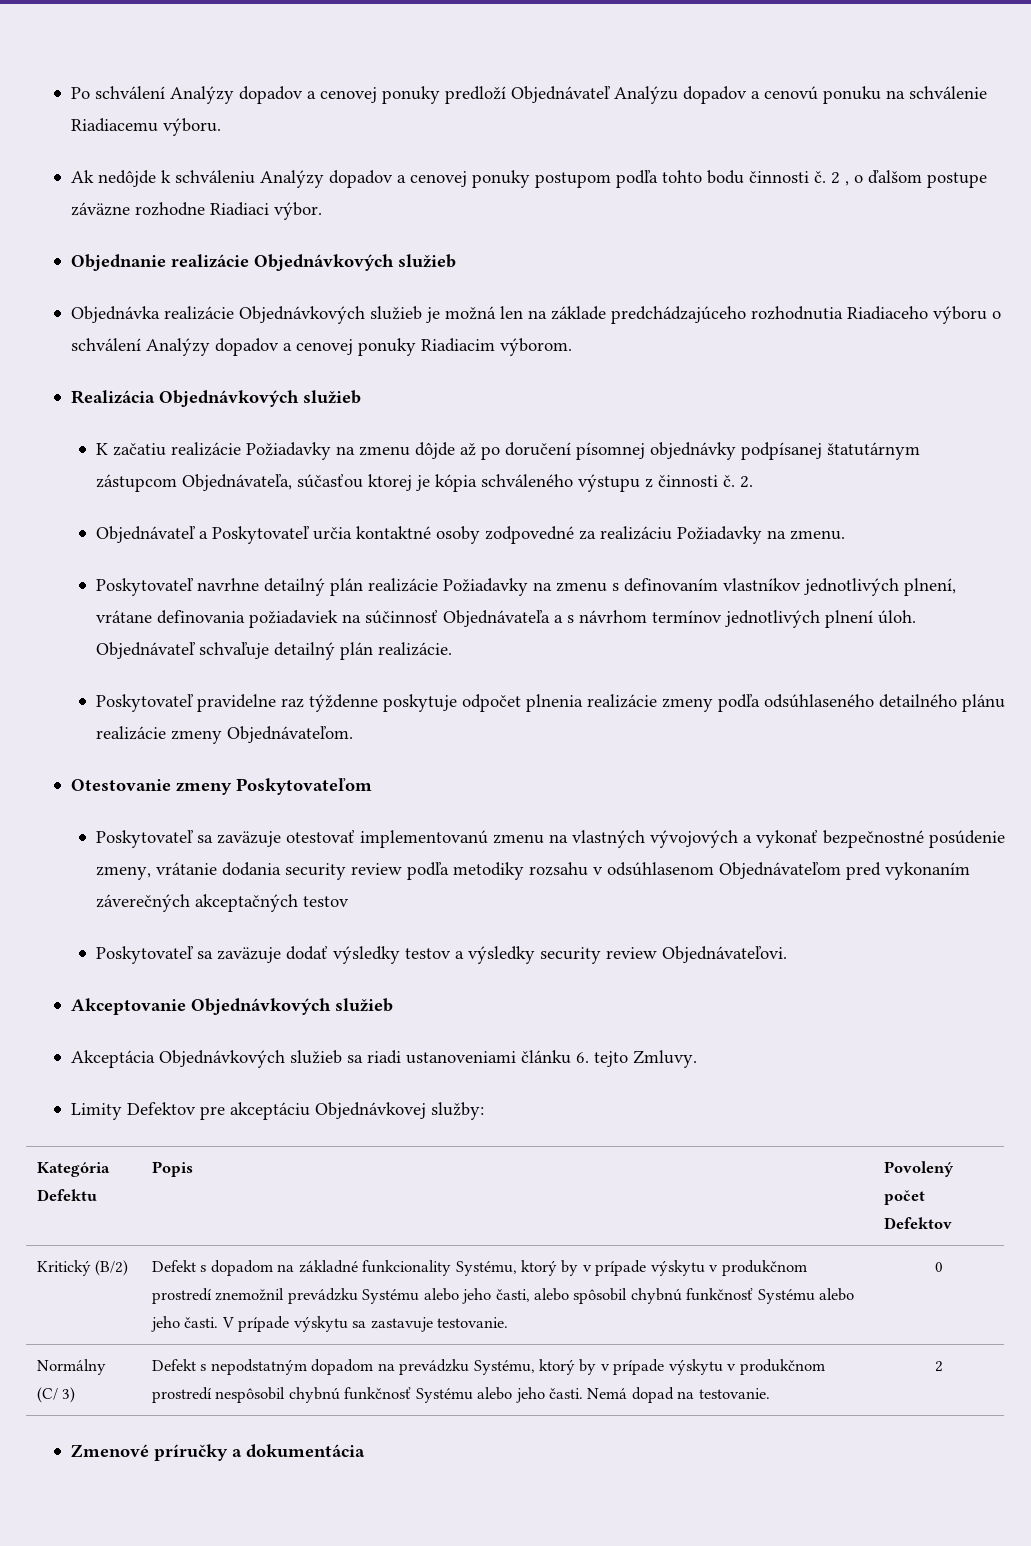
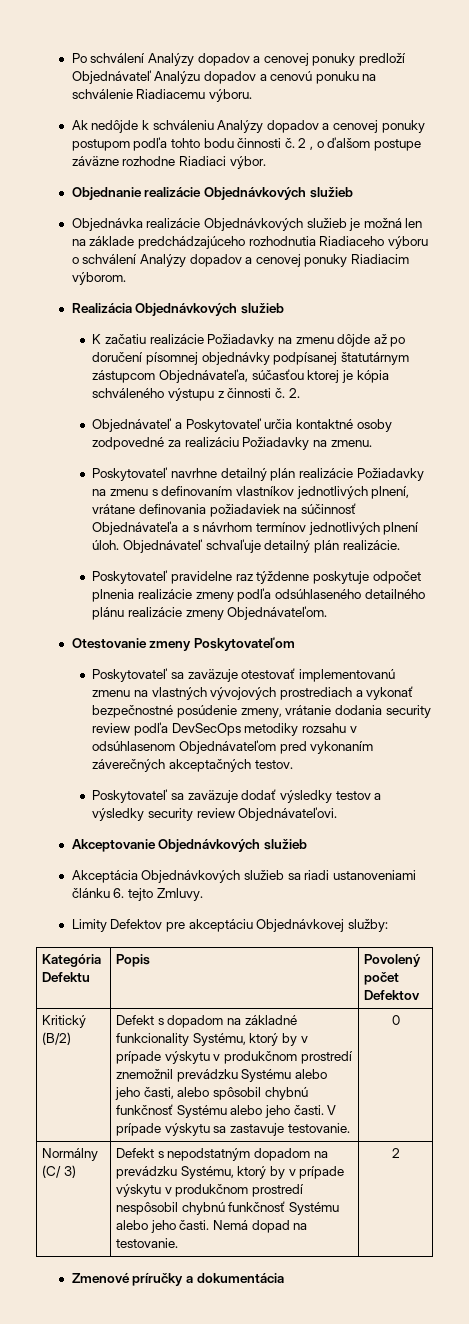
- Poskytovateľ sa zaväzuje otestovať implementovanú zmenu na vlastných vývojových a vykonať bezpečnostné posúdenie zmeny, vrátanie dodania security review podľa metodiky rozsahu v odsúhlasenom Objednávateľom pred vykonaním záverečných akceptačných testov
+ Poskytovateľ sa zaväzuje otestovať implementovanú zmenu na vlastných vývojových prostrediach a vykonať bezpečnostné posúdenie zmeny, vrátanie dodania security review podľa DevSecOps metodiky rozsahu v odsúhlasenom Objednávateľom pred vykonaním záverečných akceptačných testov.

